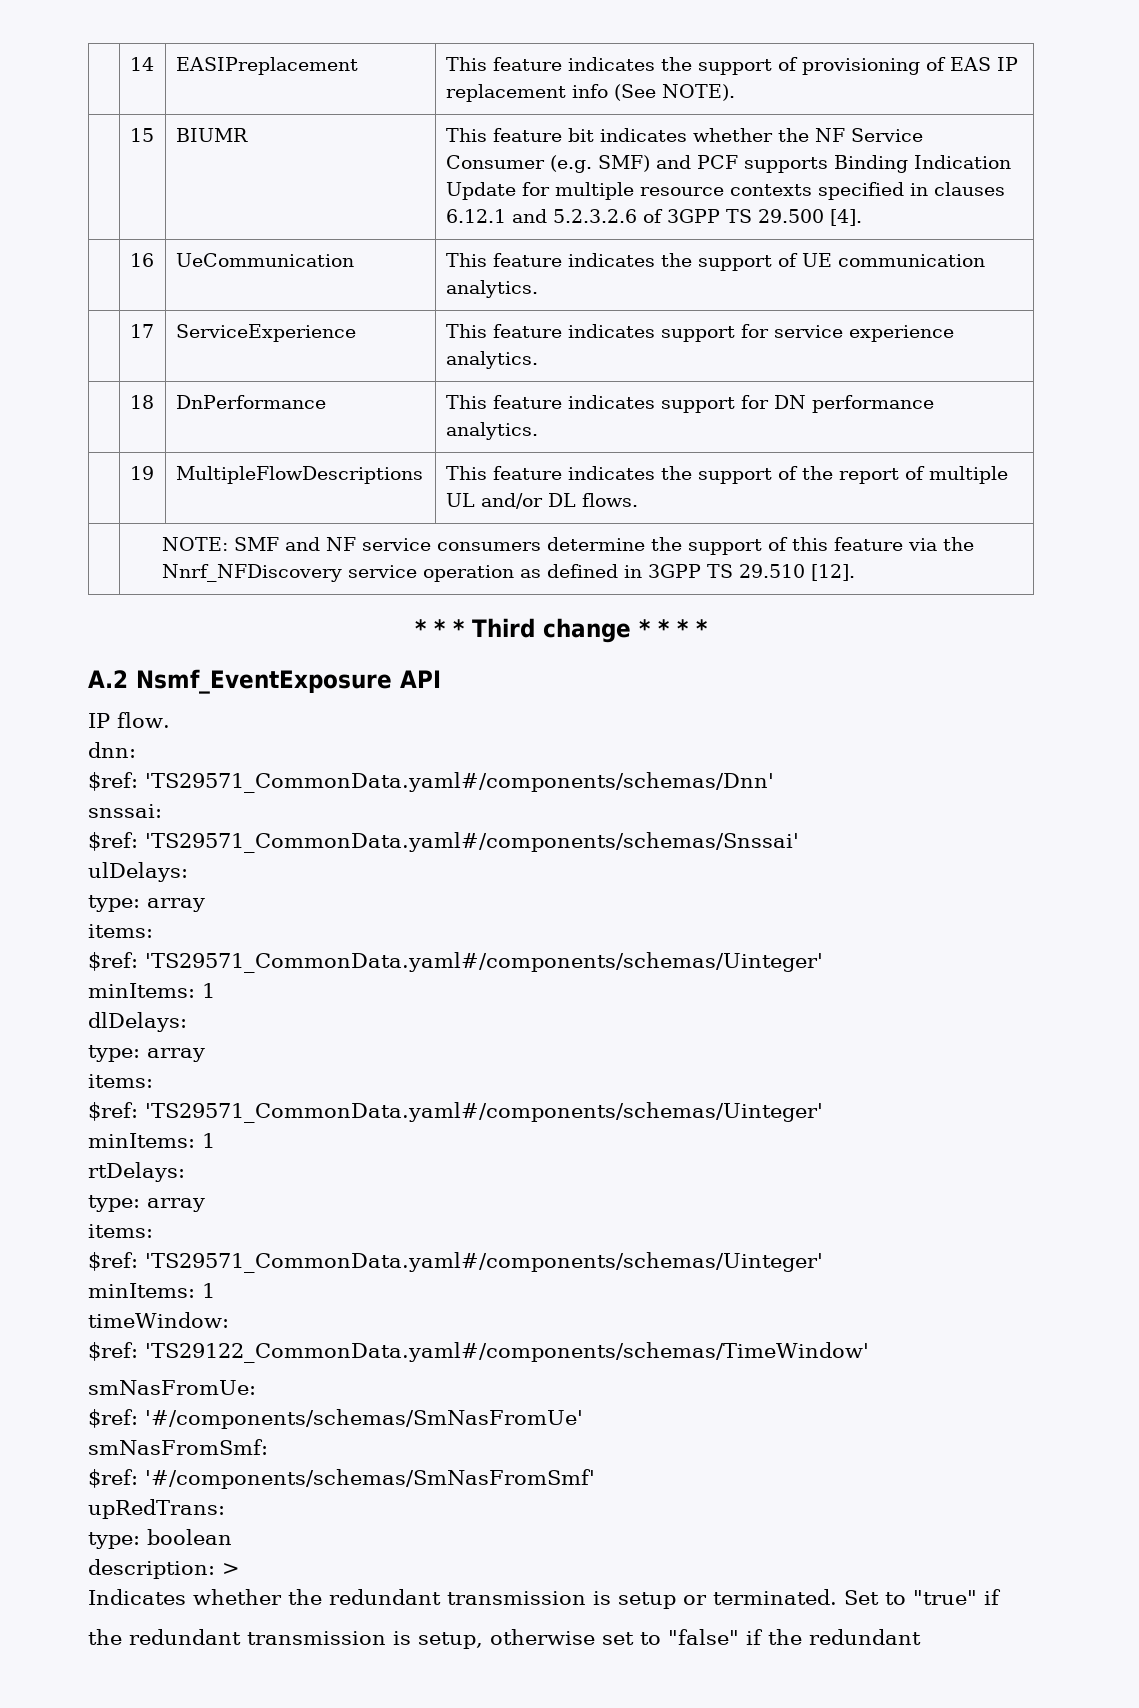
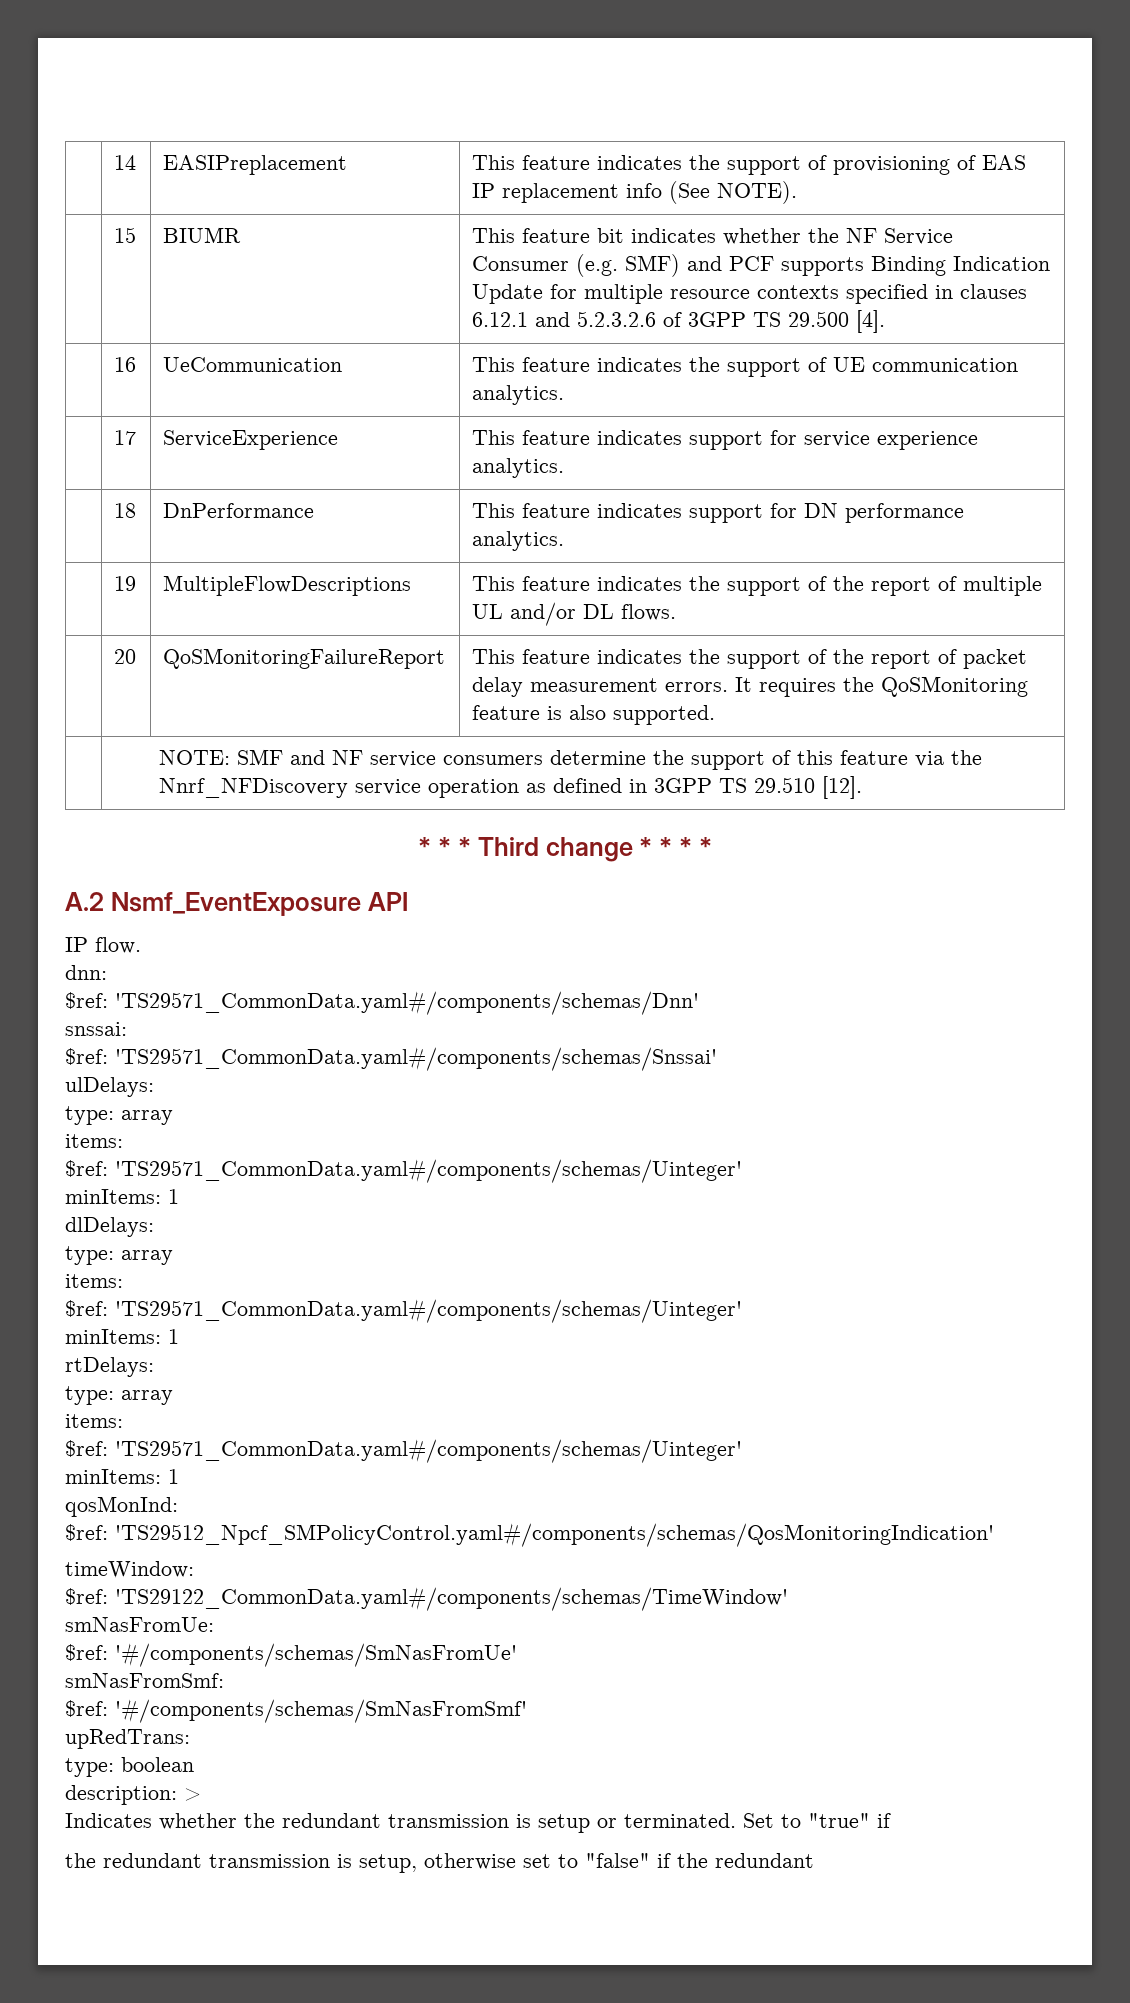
+ | 20 | QoSMonitoringFailureReport | This feature indicates the support of the report of packet delay measurement errors. It requires the QoSMonitoring feature is also supported.
+ qosMonInd:
+ $ref: 'TS29512_Npcf_SMPolicyControl.yaml#/components/schemas/QosMonitoringIndication'

